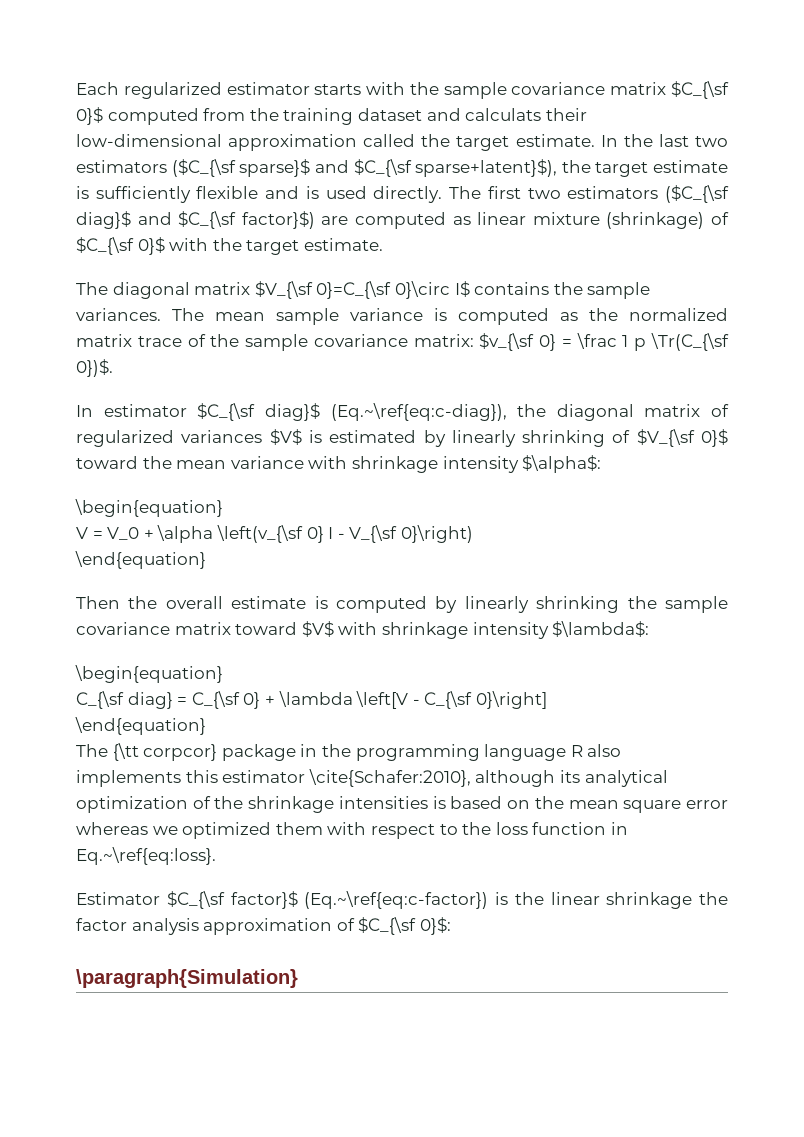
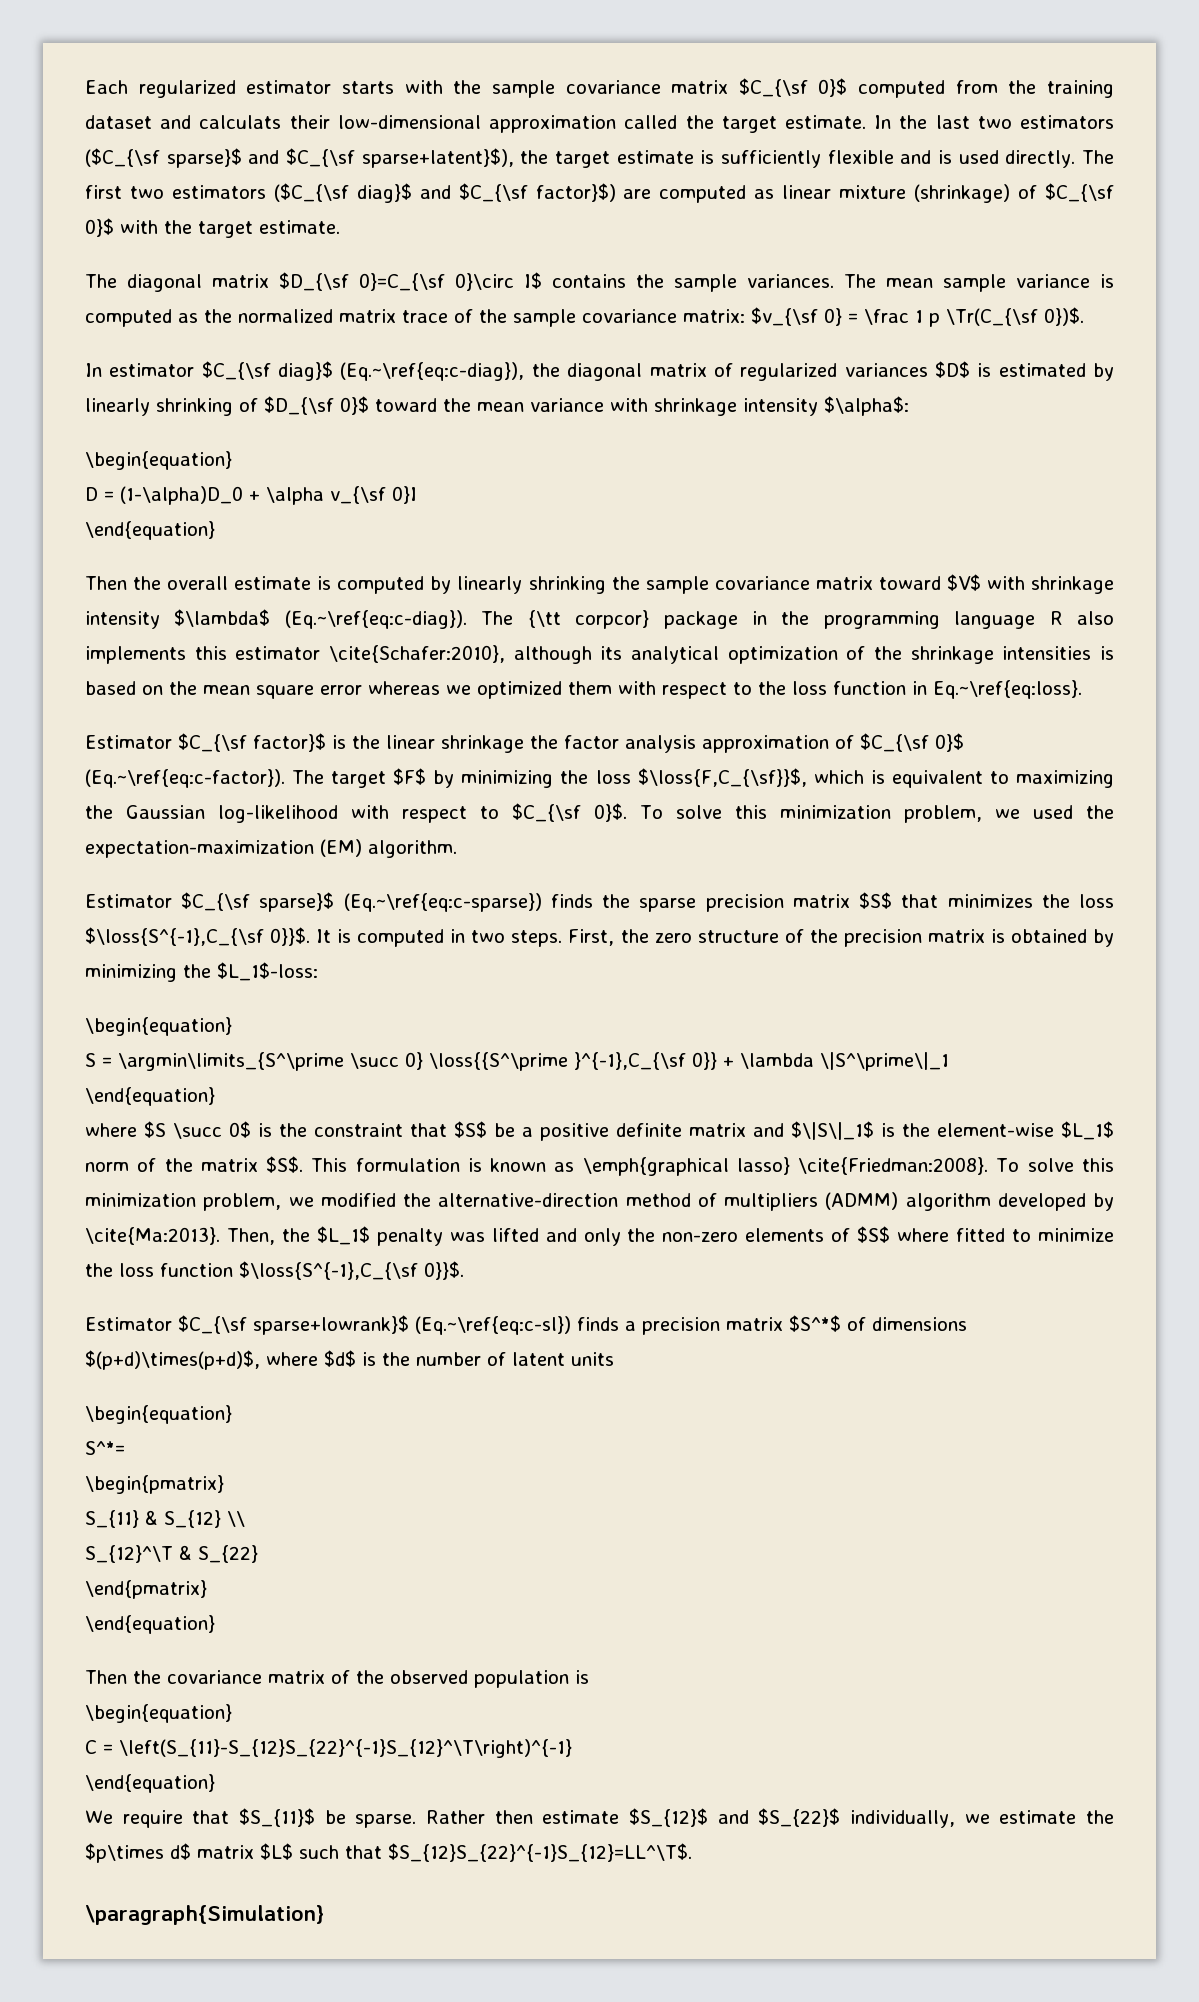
- The diagonal matrix $V_{\sf 0}=C_{\sf 0}\circ I$ contains the sample variances.
+ The diagonal matrix $D_{\sf 0}=C_{\sf 0}\circ I$ contains the sample variances.
- In estimator $C_{\sf diag}$ (Eq.~\ref{eq:c-diag}), the diagonal matrix of regularized variances $V$ is estimated by linearly shrinking of $V_{\sf 0}$ toward the mean variance with shrinkage intensity $\alpha$:
+ In estimator $C_{\sf diag}$ (Eq.~\ref{eq:c-diag}), the diagonal matrix of regularized variances $D$ is estimated by linearly shrinking of $D_{\sf 0}$ toward the mean variance with shrinkage intensity $\alpha$:
- V = V_0 + \alpha \left(v_{\sf 0} I - V_{\sf 0}\right)
+ D = (1-\alpha)D_0 + \alpha v_{\sf 0}I
- Then the overall estimate is computed by linearly shrinking the sample covariance matrix toward $V$ with shrinkage intensity $\lambda$:
- \begin{equation}
- C_{\sf diag} = C_{\sf 0} + \lambda \left[V - C_{\sf 0}\right]
- \end{equation}
- The {\tt corpcor} package in the programming language R also implements this estimator \cite{Schafer:2010}, although its analytical optimization of the shrinkage intensities is based on the mean square error whereas we optimized them with respect to the loss function in Eq.~\ref{eq:loss}.
+ Then the overall estimate is computed by linearly shrinking the sample covariance matrix toward $V$ with shrinkage intensity $\lambda$ (Eq.~\ref{eq:c-diag}). The {\tt corpcor} package in the programming language R also implements this estimator \cite{Schafer:2010}, although its analytical optimization of the shrinkage intensities is based on the mean square error whereas we optimized them with respect to the loss function in Eq.~\ref{eq:loss}.
- Estimator $C_{\sf factor}$ (Eq.~\ref{eq:c-factor}) is the linear shrinkage the factor analysis approximation of $C_{\sf 0}$:
+ Estimator $C_{\sf factor}$ is the linear shrinkage the factor analysis approximation of $C_{\sf 0}$ (Eq.~\ref{eq:c-factor}). The target $F$ by minimizing the loss $\loss{F,C_{\sf}}$, which is equivalent to maximizing the Gaussian log-likelihood with respect to $C_{\sf 0}$. To solve this minimization problem, we used the expectation-maximization (EM) algorithm.
+ Estimator $C_{\sf sparse}$ (Eq.~\ref{eq:c-sparse}) finds the sparse precision matrix $S$ that minimizes the loss $\loss{S^{-1},C_{\sf 0}}$. It is computed in two steps. First, the zero structure of the precision matrix is obtained by minimizing the $L_1$-loss:
+ \begin{equation}
+ S = \argmin\limits_{S^\prime \succ 0} \loss{{S^\prime }^{-1},C_{\sf 0}} + \lambda \|S^\prime\|_1
+ \end{equation}
+ where $S \succ 0$ is the constraint that $S$ be a positive definite matrix and $\|S\|_1$ is the element-wise $L_1$ norm of the matrix $S$. This formulation is known as \emph{graphical lasso} \cite{Friedman:2008}. To solve this minimization problem, we modified the alternative-direction method of multipliers (ADMM) algorithm developed by \cite{Ma:2013}. Then, the $L_1$ penalty was lifted and only the non-zero elements of $S$ where fitted to minimize the loss function $\loss{S^{-1},C_{\sf 0}}$.
+ Estimator $C_{\sf sparse+lowrank}$ (Eq.~\ref{eq:c-sl}) finds a precision matrix $S^*$ of dimensions $(p+d)\times(p+d)$, where $d$ is the number of latent units
+ \begin{equation}
+ S^*=
+ \begin{pmatrix}
+ S_{11} & S_{12} \\
+ S_{12}^\T & S_{22}
+ \end{pmatrix}
+ \end{equation}
+ Then the covariance matrix of the observed population is
+ \begin{equation}
+ C = \left(S_{11}-S_{12}S_{22}^{-1}S_{12}^\T\right)^{-1}
+ \end{equation}
+ We require that $S_{11}$ be sparse. Rather then estimate $S_{12}$ and $S_{22}$ individually, we estimate the $p\times d$ matrix $L$ such that $S_{12}S_{22}^{-1}S_{12}=LL^\T$.

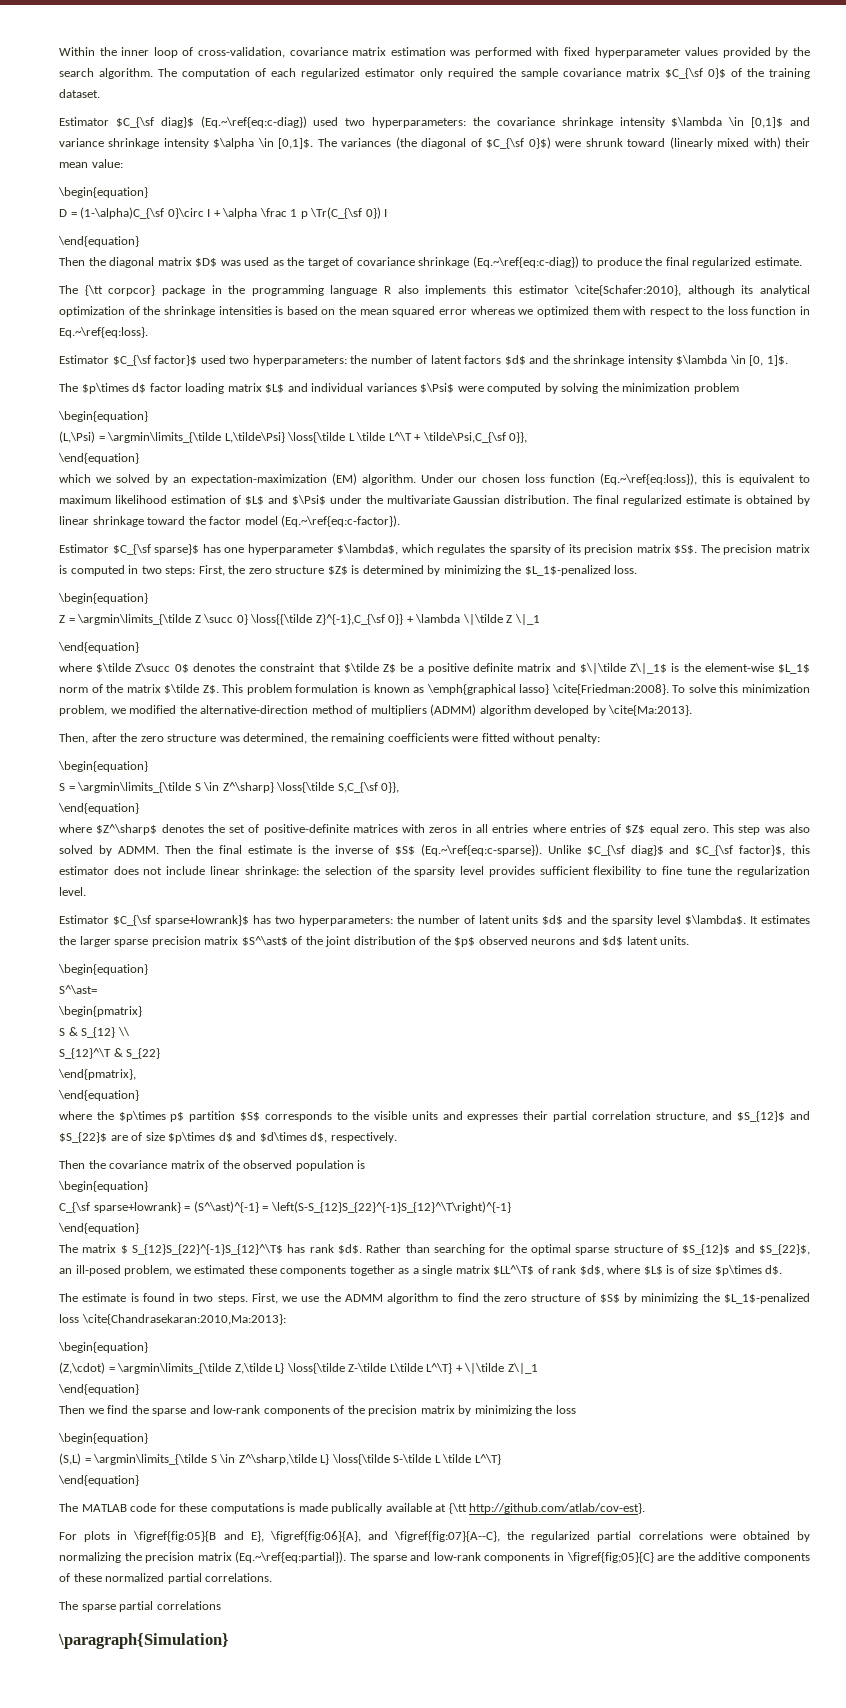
- Each regularized estimator starts with the sample covariance matrix $C_{\sf 0}$ computed from the training dataset and calculats their low-dimensional approximation called the target estimate. In the last two estimators ($C_{\sf sparse}$ and $C_{\sf sparse+latent}$), the target estimate is sufficiently flexible and is used directly. The first two estimators ($C_{\sf diag}$ and $C_{\sf factor}$) are computed as linear mixture (shrinkage) of $C_{\sf 0}$ with the target estimate.
- The diagonal matrix $D_{\sf 0}=C_{\sf 0}\circ I$ contains the sample variances. The mean sample variance is computed as the normalized matrix trace of the sample covariance matrix: $v_{\sf 0} = \frac 1 p \Tr(C_{\sf 0})$.
- In estimator $C_{\sf diag}$ (Eq.~\ref{eq:c-diag}), the diagonal matrix of regularized variances $D$ is estimated by linearly shrinking of $D_{\sf 0}$ toward the mean variance with shrinkage intensity $\alpha$:
+ Within the inner loop of cross-validation, covariance matrix estimation was performed with fixed hyperparameter values provided by the search algorithm. The computation of each regularized estimator only required the sample covariance matrix $C_{\sf 0}$ of the training dataset.
+ Estimator $C_{\sf diag}$ (Eq.~\ref{eq:c-diag}) used two hyperparameters: the covariance shrinkage intensity $\lambda \in [0,1]$ and variance shrinkage intensity $\alpha \in [0,1]$. The variances (the diagonal of $C_{\sf 0}$) were shrunk toward (linearly mixed with) their mean value:
  \begin{equation}
- D = (1-\alpha)D_0 + \alpha v_{\sf 0}I
+ D = (1-\alpha)C_{\sf 0}\circ I + \alpha \frac 1 p \Tr(C_{\sf 0}) I
  \end{equation}
- Then the overall estimate is computed by linearly shrinking the sample covariance matrix toward $V$ with shrinkage intensity $\lambda$ (Eq.~\ref{eq:c-diag}). The {\tt corpcor} package in the programming language R also implements this estimator \cite{Schafer:2010}, although its analytical optimization of the shrinkage intensities is based on the mean square error whereas we optimized them with respect to the loss function in Eq.~\ref{eq:loss}.
+ Then the diagonal matrix $D$ was used as the target of covariance shrinkage (Eq.~\ref{eq:c-diag}) to produce the final regularized estimate.
+ The {\tt corpcor} package in the programming language R also implements this estimator \cite{Schafer:2010}, although its analytical optimization of the shrinkage intensities is based on the mean squared error whereas we optimized them with respect to the loss function in Eq.~\ref{eq:loss}.
- Estimator $C_{\sf factor}$ is the linear shrinkage the factor analysis approximation of $C_{\sf 0}$ (Eq.~\ref{eq:c-factor}). The target $F$ by minimizing the loss $\loss{F,C_{\sf}}$, which is equivalent to maximizing the Gaussian log-likelihood with respect to $C_{\sf 0}$. To solve this minimization problem, we used the expectation-maximization (EM) algorithm.
- Estimator $C_{\sf sparse}$ (Eq.~\ref{eq:c-sparse}) finds the sparse precision matrix $S$ that minimizes the loss $\loss{S^{-1},C_{\sf 0}}$. It is computed in two steps. First, the zero structure of the precision matrix is obtained by minimizing the $L_1$-loss:
+ Estimator $C_{\sf factor}$ used two hyperparameters: the number of latent factors $d$ and the shrinkage intensity $\lambda \in [0, 1]$.
+ The $p\times d$ factor loading matrix $L$ and individual variances $\Psi$ were computed by solving the minimization problem
  \begin{equation}
- S = \argmin\limits_{S^\prime \succ 0} \loss{{S^\prime }^{-1},C_{\sf 0}} + \lambda \|S^\prime\|_1
+ (L,\Psi) = \argmin\limits_{\tilde L,\tilde\Psi} \loss{\tilde L \tilde L^\T + \tilde\Psi,C_{\sf 0}},
  \end{equation}
- where $S \succ 0$ is the constraint that $S$ be a positive definite matrix and $\|S\|_1$ is the element-wise $L_1$ norm of the matrix $S$. This formulation is known as \emph{graphical lasso} \cite{Friedman:2008}.
+ which we solved by an expectation-maximization (EM) algorithm. Under our chosen loss function (Eq.~\ref{eq:loss}), this is equivalent to maximum likelihood estimation of $L$ and $\Psi$ under the multivariate Gaussian distribution. The final regularized estimate is obtained by linear shrinkage toward the factor model (Eq.~\ref{eq:c-factor}).
+ Estimator $C_{\sf sparse}$ has one hyperparameter $\lambda$, which regulates the sparsity of its precision matrix $S$. The precision matrix is computed in two steps: First, the zero structure $Z$ is determined by minimizing the $L_1$-penalized loss.
+ \begin{equation}
+ Z = \argmin\limits_{\tilde Z \succ 0} \loss{{\tilde Z}^{-1},C_{\sf 0}} + \lambda \|\tilde Z \|_1
+ \end{equation}
+ where $\tilde Z\succ 0$ denotes the constraint that $\tilde Z$ be a positive definite matrix and $\|\tilde Z\|_1$ is the element-wise $L_1$ norm of the matrix $\tilde Z$. This problem formulation is known as \emph{graphical lasso} \cite{Friedman:2008}.
- To solve this minimization problem, we modified the alternative-direction method of multipliers (ADMM) algorithm developed by \cite{Ma:2013}. Then, the $L_1$ penalty was lifted and only the non-zero elements of $S$ where fitted to minimize the loss function $\loss{S^{-1},C_{\sf 0}}$.
- Estimator $C_{\sf sparse+lowrank}$ (Eq.~\ref{eq:c-sl}) finds a precision matrix $S^*$ of dimensions $(p+d)\times(p+d)$, where $d$ is the number of latent units
+ To solve this minimization problem, we modified the alternative-direction method of multipliers (ADMM) algorithm developed by \cite{Ma:2013}.
+ Then, after the zero structure was determined, the remaining coefficients were fitted without penalty:
  \begin{equation}
- S^*=
+ S = \argmin\limits_{\tilde S \in Z^\sharp} \loss{\tilde S,C_{\sf 0}},
+ \end{equation}
+ where $Z^\sharp$ denotes the set of positive-definite matrices with zeros in all entries where entries of $Z$ equal zero. This step was also solved by ADMM. Then the final estimate is the inverse of $S$ (Eq.~\ref{eq:c-sparse}). Unlike $C_{\sf diag}$ and $C_{\sf factor}$, this estimator does not include linear shrinkage: the selection of the sparsity level provides sufficient flexibility to fine tune the regularization level.
+ Estimator $C_{\sf sparse+lowrank}$ has two hyperparameters: the number of latent units $d$ and the sparsity level $\lambda$. It estimates the larger sparse precision matrix $S^\ast$ of the joint distribution of the $p$ observed neurons and $d$ latent units.
+ \begin{equation}
+ S^\ast=
- S_{11} & S_{12} \\
+ S & S_{12} \\
- \end{pmatrix}
+ \end{pmatrix},
  \end{equation}
+ where the $p\times p$ partition $S$ corresponds to the visible units and expresses their partial correlation structure, and $S_{12}$ and $S_{22}$ are of size $p\times d$ and $d\times d$, respectively.
- C = \left(S_{11}-S_{12}S_{22}^{-1}S_{12}^\T\right)^{-1}
+ C_{\sf sparse+lowrank} = (S^\ast)^{-1} = \left(S-S_{12}S_{22}^{-1}S_{12}^\T\right)^{-1}
  \end{equation}
- We require that $S_{11}$ be sparse. Rather then estimate $S_{12}$ and $S_{22}$ individually, we estimate the $p\times d$ matrix $L$ such that $S_{12}S_{22}^{-1}S_{12}=LL^\T$.
+ The matrix $ S_{12}S_{22}^{-1}S_{12}^\T$ has rank $d$. Rather than searching for the optimal sparse structure of $S_{12}$ and $S_{22}$, an ill-posed problem, we estimated these components together as a single matrix $LL^\T$ of rank $d$, where $L$ is of size $p\times d$.
+ The estimate is found in two steps. First, we use the ADMM algorithm to find the zero structure of $S$ by minimizing the $L_1$-penalized loss \cite{Chandrasekaran:2010,Ma:2013}:
+ \begin{equation}
+ (Z,\cdot) = \argmin\limits_{\tilde Z,\tilde L} \loss{\tilde Z-\tilde L\tilde L^\T} + \|\tilde Z\|_1
+ \end{equation}
+ Then we find the sparse and low-rank components of the precision matrix by minimizing the loss
+ \begin{equation}
+ (S,L) = \argmin\limits_{\tilde S \in Z^\sharp,\tilde L} \loss{\tilde S-\tilde L \tilde L^\T}
+ \end{equation}
+ The MATLAB code for these computations is made publically available at {\tt http://github.com/atlab/cov-est}.
+ For plots in \figref{fig:05}{B and E}, \figref{fig:06}{A}, and \figref{fig:07}{A--C}, the regularized partial correlations were obtained by normalizing the precision matrix (Eq.~\ref{eq:partial}). The sparse and low-rank components in \figref{fig;05}{C} are the additive components of these normalized partial correlations.
+ The sparse partial correlations

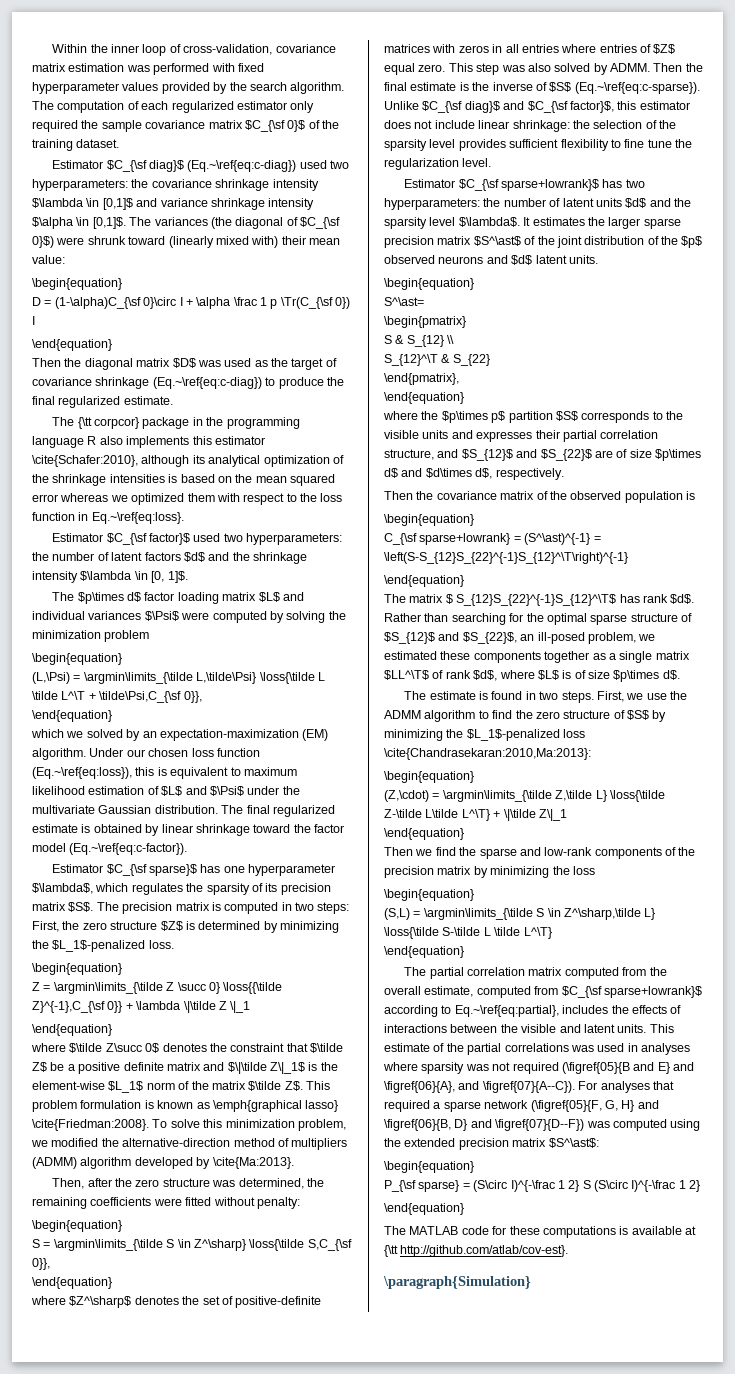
+ The partial correlation matrix computed from the overall estimate, computed from $C_{\sf sparse+lowrank}$ according to Eq.~\ref{eq:partial}, includes the effects of interactions between the visible and latent units. This estimate of the partial correlations was used in analyses where sparsity was not required (\figref{05}{B and E} and \figref{06}{A}, and \figref{07}{A--C}). For analyses that required a sparse network (\figref{05}{F, G, H} and \figref{06}{B, D} and \figref{07}{D--F}) was computed using the extended precision matrix $S^\ast$:
+ \begin{equation}
+ P_{\sf sparse} = (S\circ I)^{-\frac 1 2} S (S\circ I)^{-\frac 1 2}
+ \end{equation}
- The MATLAB code for these computations is made publically available at {\tt http://github.com/atlab/cov-est}.
+ The MATLAB code for these computations is available at {\tt http://github.com/atlab/cov-est}.
- For plots in \figref{fig:05}{B and E}, \figref{fig:06}{A}, and \figref{fig:07}{A--C}, the regularized partial correlations were obtained by normalizing the precision matrix (Eq.~\ref{eq:partial}). The sparse and low-rank components in \figref{fig;05}{C} are the additive components of these normalized partial correlations.
- The sparse partial correlations

